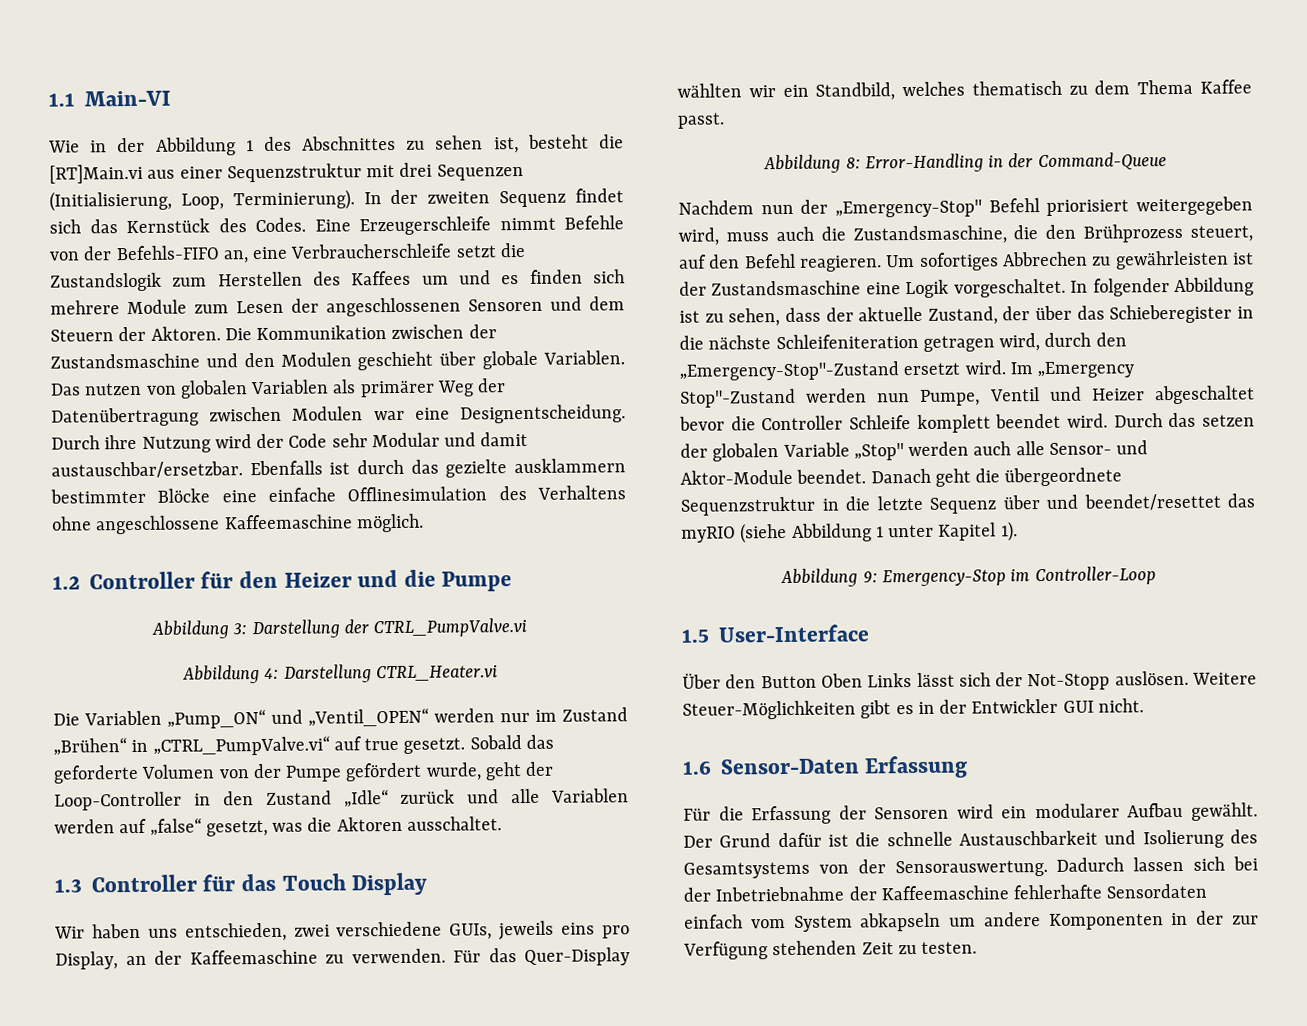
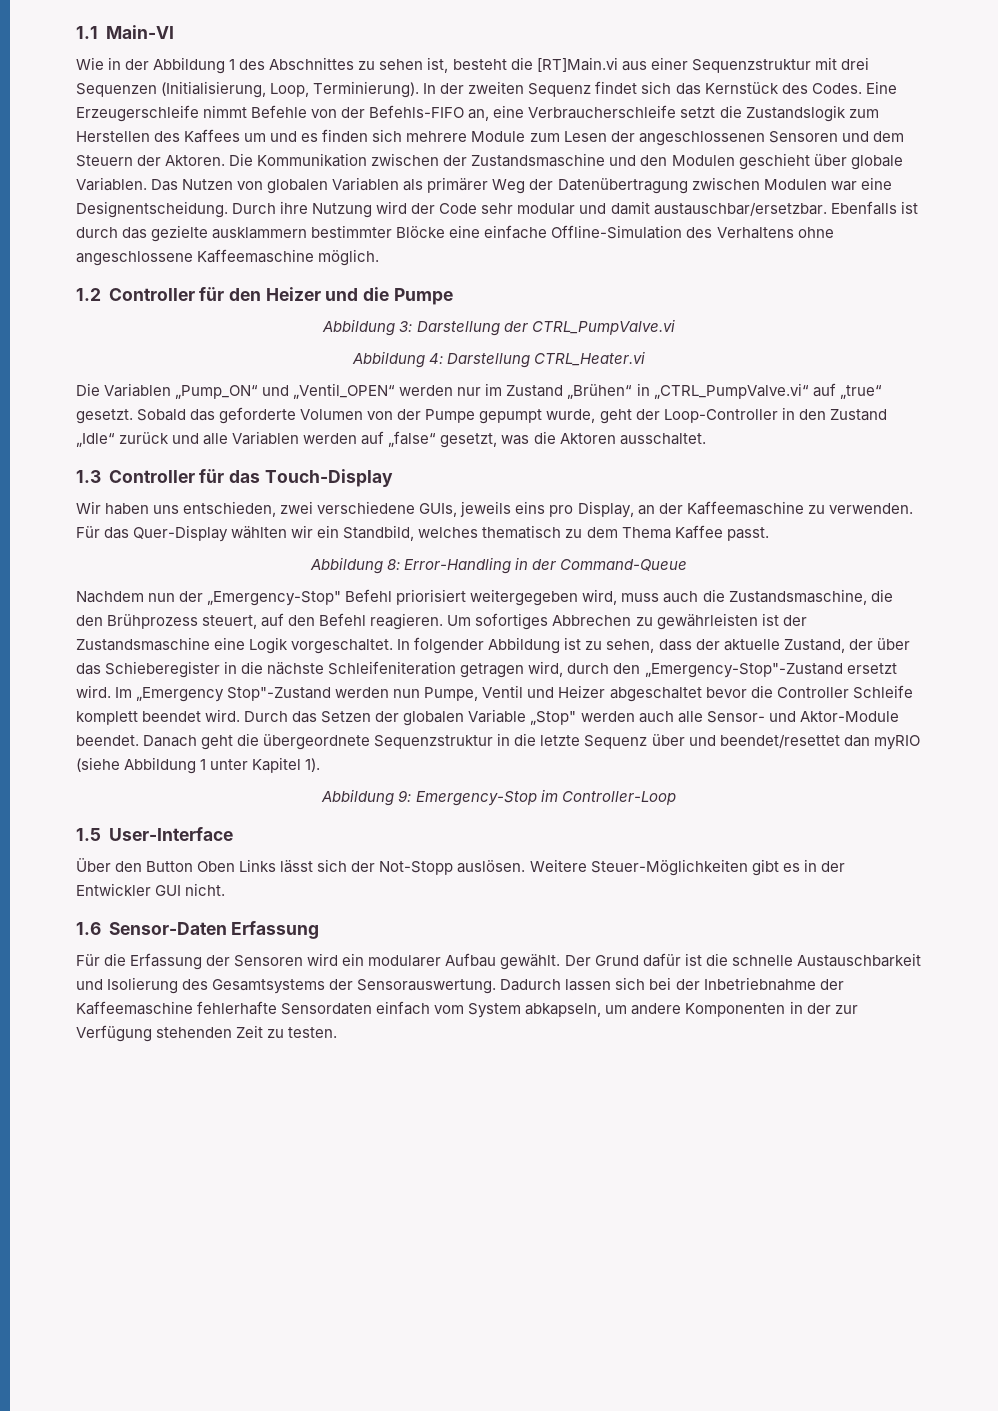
- Das nutzen von globalen Variablen als primärer Weg der Datenübertragung zwischen Modulen war eine Designentscheidung.
+ Das Nutzen von globalen Variablen als primärer Weg der Datenübertragung zwischen Modulen war eine Designentscheidung.
- Durch ihre Nutzung wird der Code sehr Modular und damit austauschbar/ersetzbar.
+ Durch ihre Nutzung wird der Code sehr modular und damit austauschbar/ersetzbar.
- Ebenfalls ist durch das gezielte ausklammern bestimmter Blöcke eine einfache Offlinesimulation des Verhaltens ohne angeschlossene Kaffeemaschine möglich.
+ Ebenfalls ist durch das gezielte ausklammern bestimmter Blöcke eine einfache Offline-Simulation des Verhaltens ohne angeschlossene Kaffeemaschine möglich.
- Die Variablen „Pump_ON“ und „Ventil_OPEN“ werden nur im Zustand „Brühen“ in „CTRL_PumpValve.vi“ auf true gesetzt.
+ Die Variablen „Pump_ON“ und „Ventil_OPEN“ werden nur im Zustand „Brühen“ in „CTRL_PumpValve.vi“ auf „true“ gesetzt.
- Sobald das geforderte Volumen von der Pumpe gefördert wurde, geht der Loop-Controller in den Zustand „Idle“ zurück und alle Variablen werden auf „false“ gesetzt, was die Aktoren ausschaltet.
+ Sobald das geforderte Volumen von der Pumpe gepumpt wurde, geht der Loop-Controller in den Zustand „Idle“ zurück und alle Variablen werden auf „false“ gesetzt, was die Aktoren ausschaltet.
- 1.3 Controller für das Touch Display
+ 1.3 Controller für das Touch-Display
- Durch das setzen der globalen Variable „Stop" werden auch alle Sensor- und Aktor-Module beendet.
+ Durch das Setzen der globalen Variable „Stop" werden auch alle Sensor- und Aktor-Module beendet.
- Danach geht die übergeordnete Sequenzstruktur in die letzte Sequenz über und beendet/resettet das myRIO (siehe Abbildung 1 unter Kapitel 1).
+ Danach geht die übergeordnete Sequenzstruktur in die letzte Sequenz über und beendet/resettet dan myRIO (siehe Abbildung 1 unter Kapitel 1).
- Der Grund dafür ist die schnelle Austauschbarkeit und Isolierung des Gesamtsystems von der Sensorauswertung.
+ Der Grund dafür ist die schnelle Austauschbarkeit und Isolierung des Gesamtsystems der Sensorauswertung.
- Dadurch lassen sich bei der Inbetriebnahme der Kaffeemaschine fehlerhafte Sensordaten einfach vom System abkapseln um andere Komponenten in der zur Verfügung stehenden Zeit zu testen.
+ Dadurch lassen sich bei der Inbetriebnahme der Kaffeemaschine fehlerhafte Sensordaten einfach vom System abkapseln, um andere Komponenten in der zur Verfügung stehenden Zeit zu testen.

